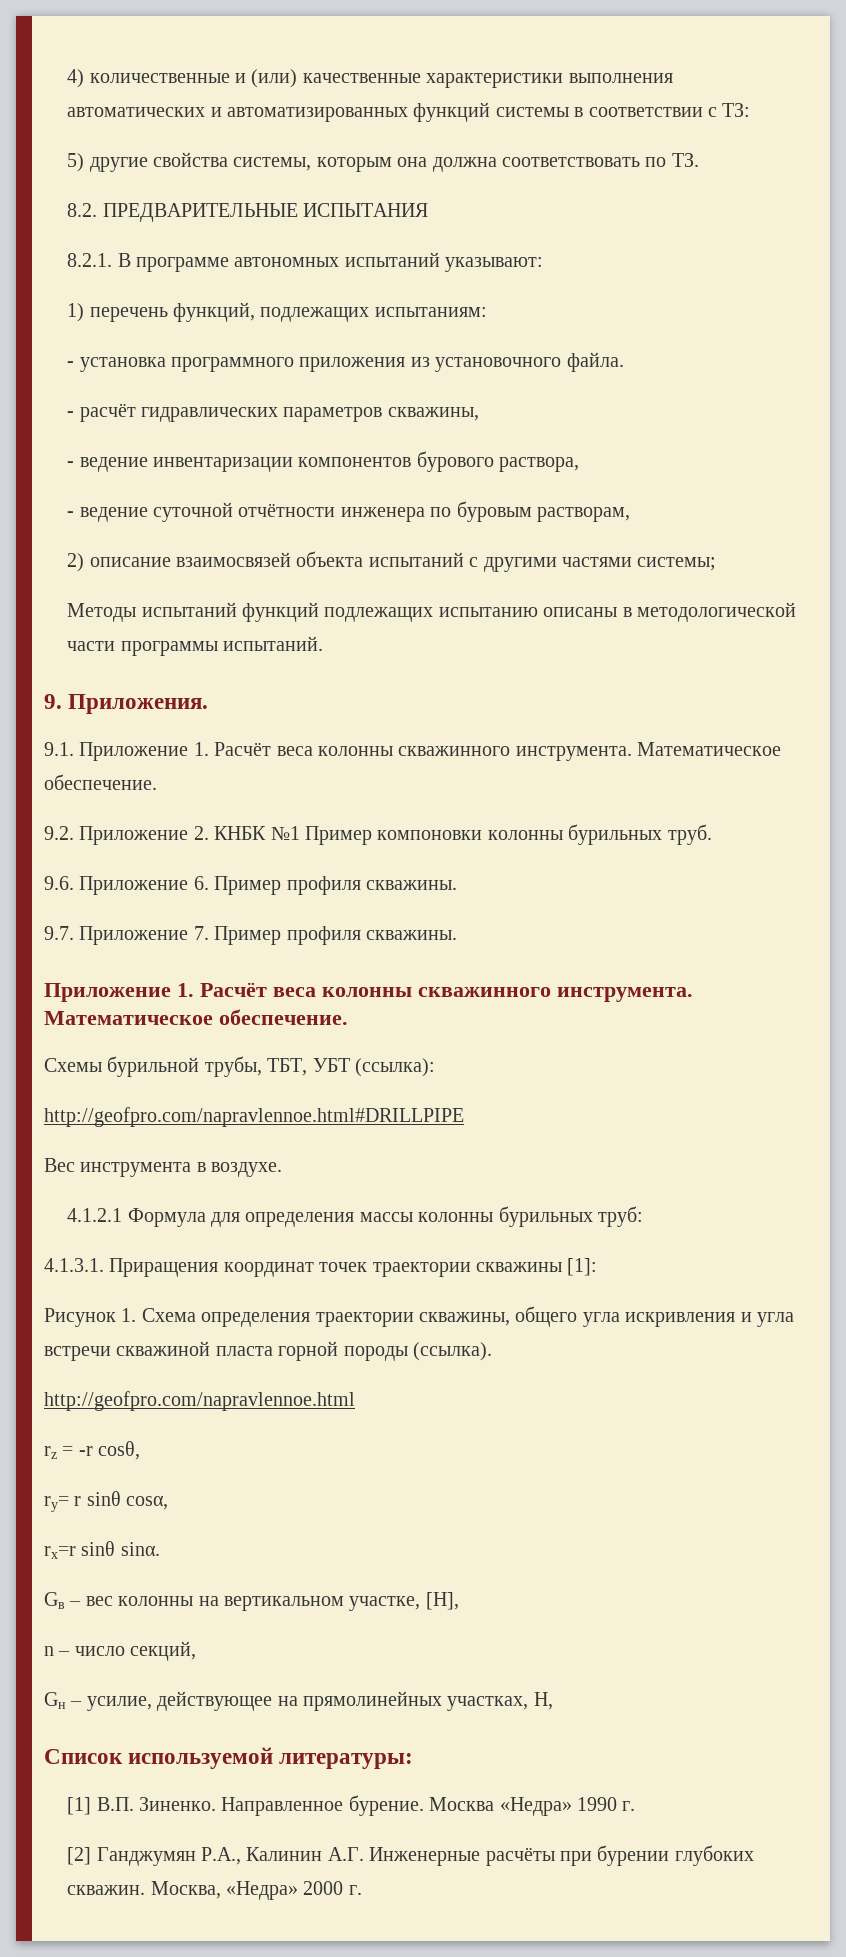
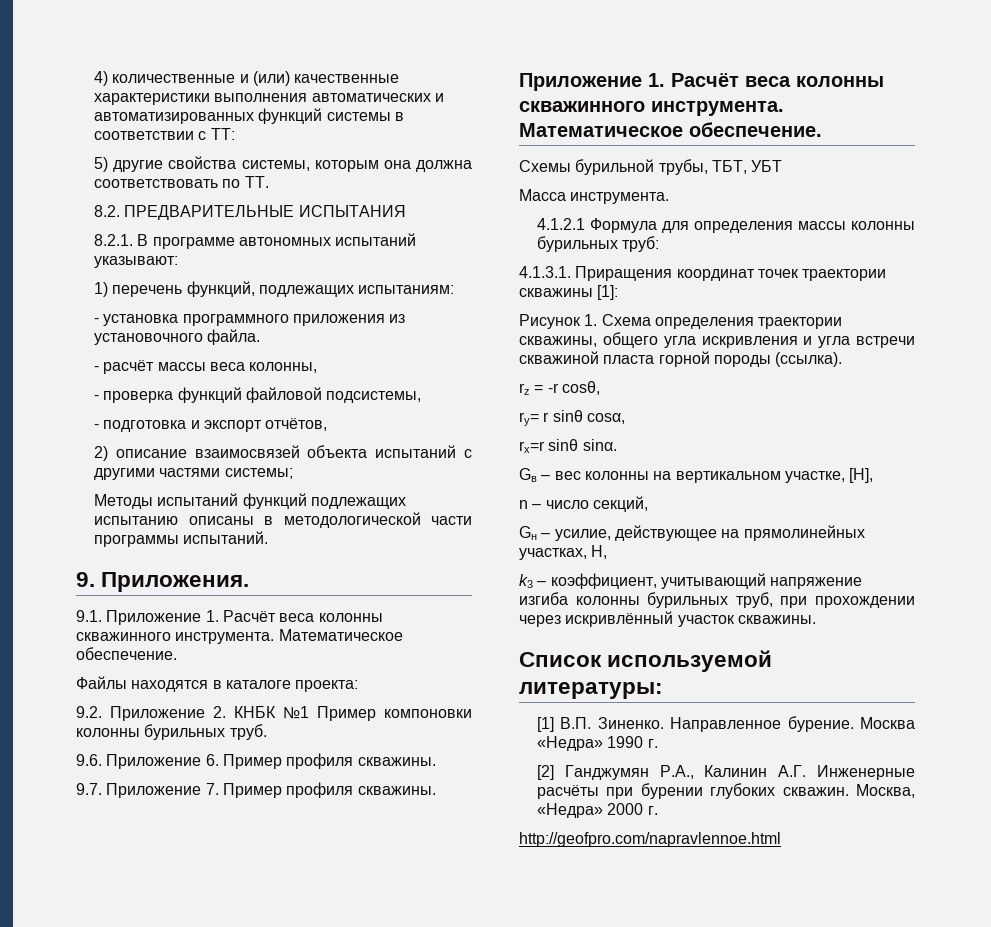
- 4) количественные и (или) качественные характеристики выполнения автоматических и автоматизированных функций системы в соответствии с ТЗ:
+ 4) количественные и (или) качественные характеристики выполнения автоматических и автоматизированных функций системы в соответствии с ТТ:
- 5) другие свойства системы, которым она должна соответствовать по ТЗ.
+ 5) другие свойства системы, которым она должна соответствовать по ТТ.
- - расчёт гидравлических параметров скважины,
- - ведение инвентаризации компонентов бурового раствора,
- - ведение суточной отчётности инженера по буровым растворам,
+ - расчёт массы веса колонны,
+ - проверка функций файловой подсистемы,
+ - подготовка и экспорт отчётов,
+ Файлы находятся в каталоге проекта:
- Схемы бурильной трубы, ТБТ, УБТ (ссылка):
- http://geofpro.com/napravlennoe.html#DRILLPIPE
- Вес инструмента в воздухе.
+ Схемы бурильной трубы, ТБТ, УБТ
+ Масса инструмента.
- http://geofpro.com/napravlennoe.html
+ k3 – коэффициент, учитывающий напряжение изгиба колонны бурильных труб, при прохождении через искривлённый участок скважины.
+ http://geofpro.com/napravlennoe.html

